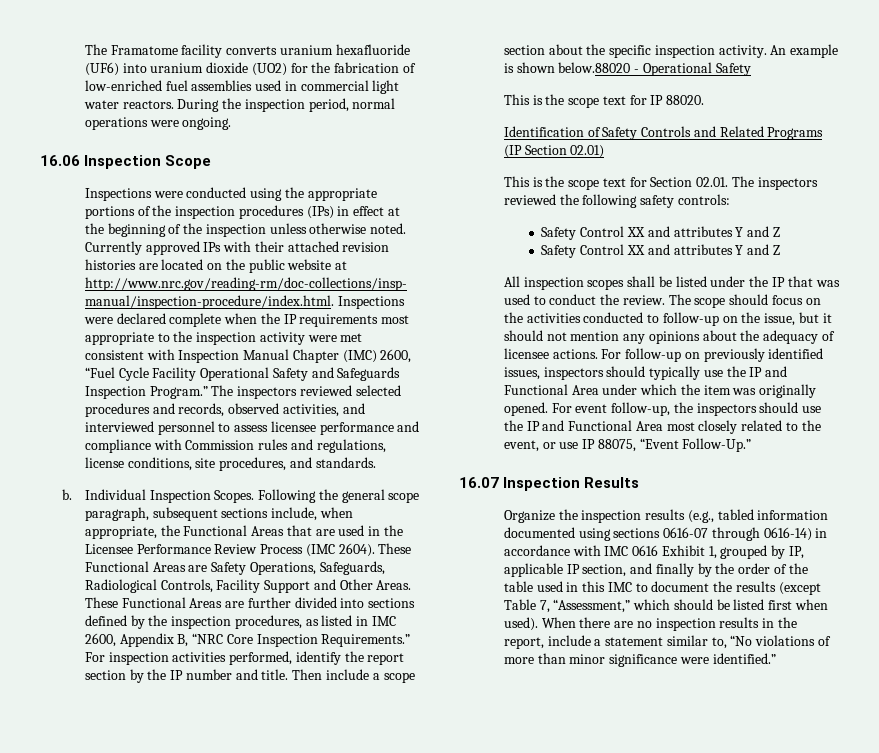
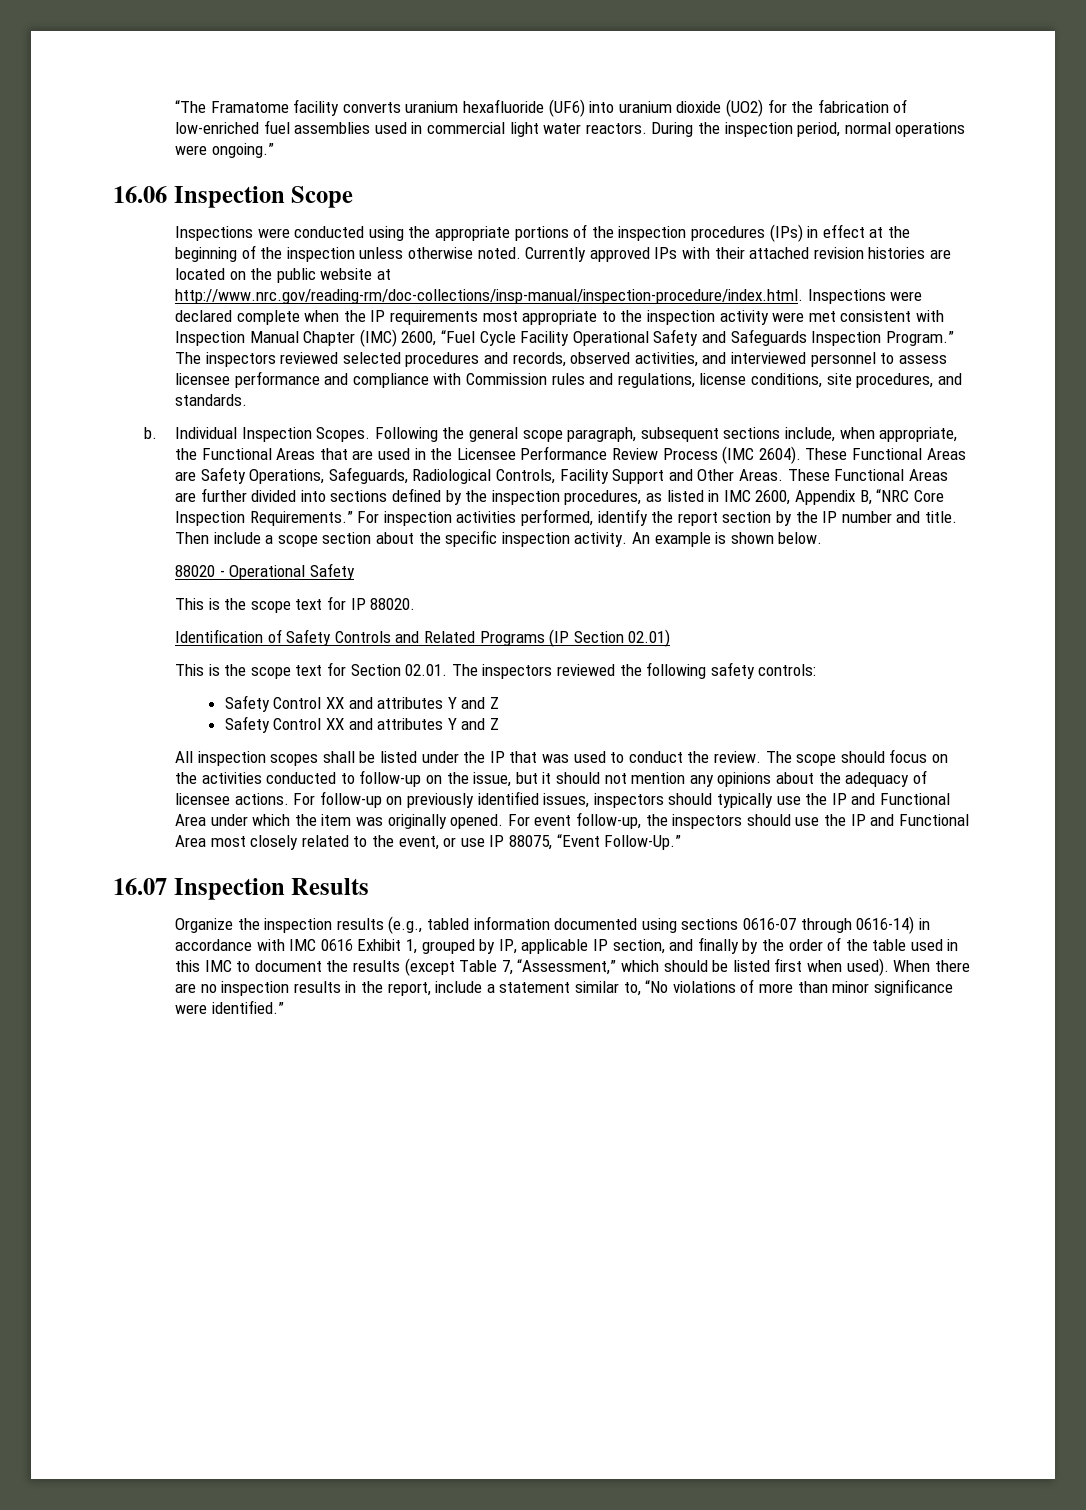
- The Framatome facility converts uranium hexafluoride (UF6) into uranium dioxide (UO2) for the fabrication of low-enriched fuel assemblies used in commercial light water reactors.
+ “The Framatome facility converts uranium hexafluoride (UF6) into uranium dioxide (UO2) for the fabrication of low-enriched fuel assemblies used in commercial light water reactors.
- During the inspection period, normal operations were ongoing.
+ During the inspection period, normal operations were ongoing.”
- An example is shown below.88020 - Operational Safety
+ An example is shown below.
+ 88020 - Operational Safety

